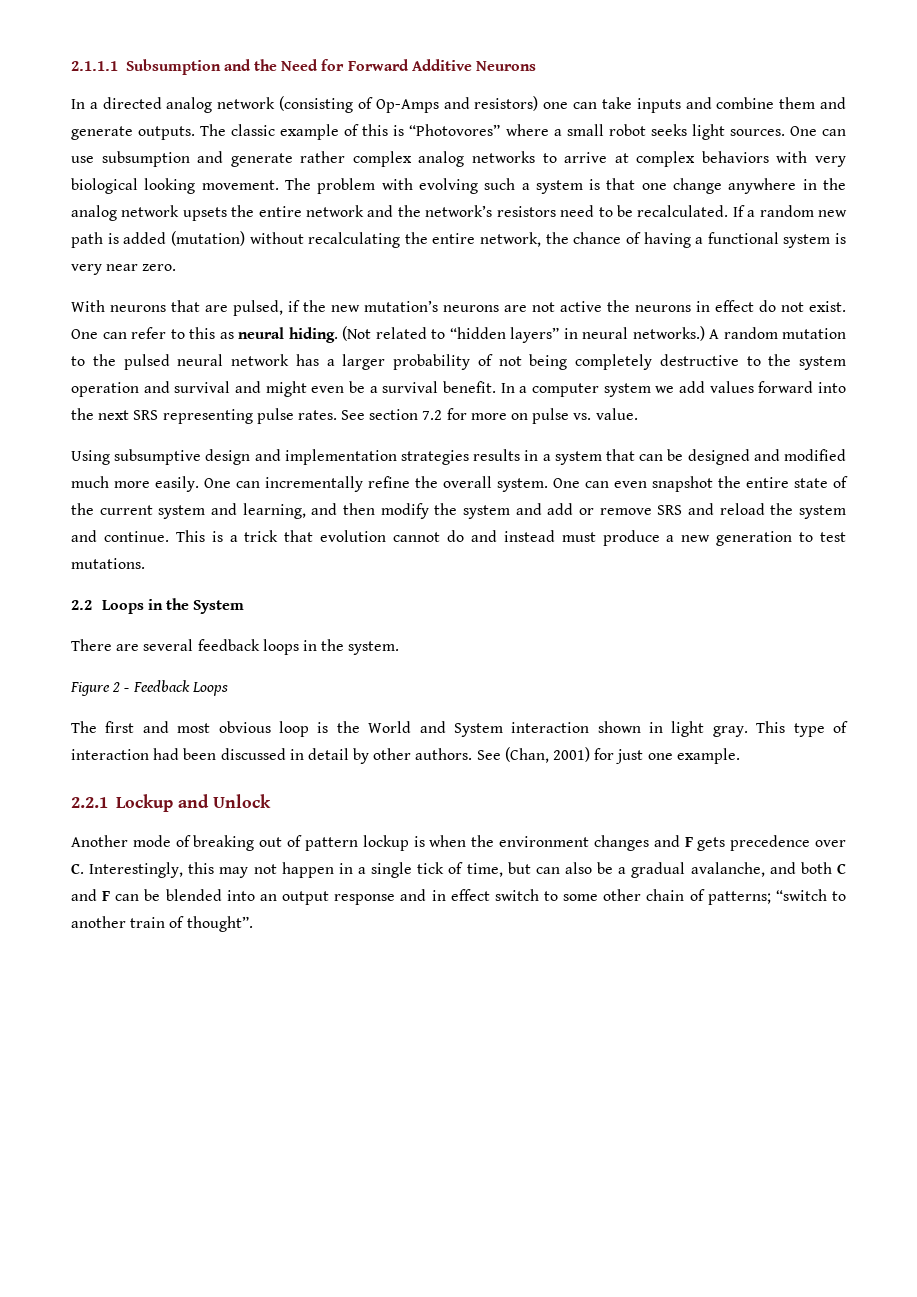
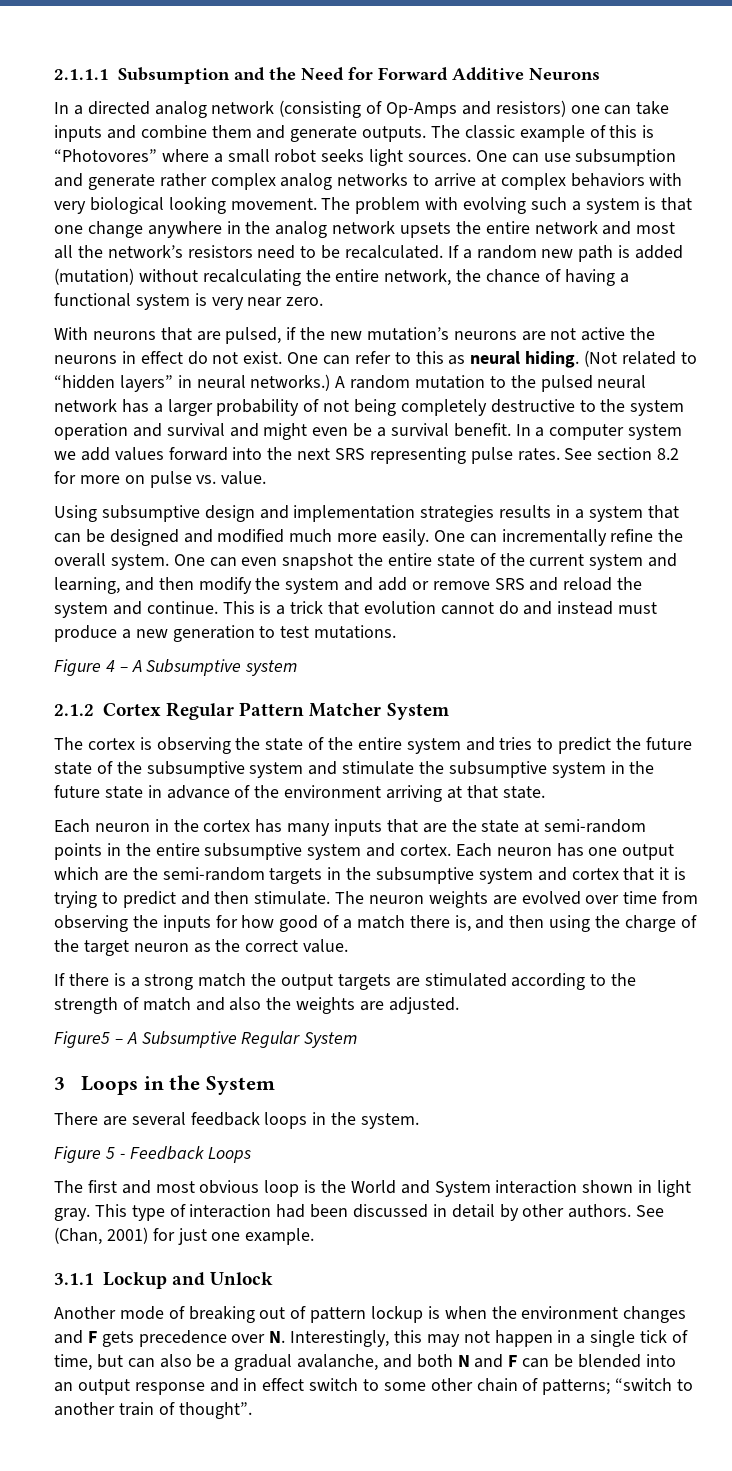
- The problem with evolving such a system is that one change anywhere in the analog network upsets the entire network and the network’s resistors need to be recalculated.
+ The problem with evolving such a system is that one change anywhere in the analog network upsets the entire network and most all the network’s resistors need to be recalculated.
- See section 7.2 for more on pulse vs. value.
+ See section 8.2 for more on pulse vs. value.
- 2.2 Loops in the System
+ Figure 4 – A Subsumptive system
+ 2.1.2 Cortex Regular Pattern Matcher System
+ The cortex is observing the state of the entire system and tries to predict the future state of the subsumptive system and stimulate the subsumptive system in the future state in advance of the environment arriving at that state.
+ Each neuron in the cortex has many inputs that are the state at semi-random points in the entire subsumptive system and cortex. Each neuron has one output which are the semi-random targets in the subsumptive system and cortex that it is trying to predict and then stimulate. The neuron weights are evolved over time from observing the inputs for how good of a match there is, and then using the charge of the target neuron as the correct value.
+ If there is a strong match the output targets are stimulated according to the strength of match and also the weights are adjusted.
+ Figure5 – A Subsumptive Regular System
+ 3 Loops in the System
- Figure 2 - Feedback Loops
+ Figure 5 - Feedback Loops
- 2.2.1 Lockup and Unlock
+ 3.1.1 Lockup and Unlock
- Another mode of breaking out of pattern lockup is when the environment changes and F gets precedence over C. Interestingly, this may not happen in a single tick of time, but can also be a gradual avalanche, and both C and F can be blended into an output response and in effect switch to some other chain of patterns;
+ Another mode of breaking out of pattern lockup is when the environment changes and F gets precedence over N. Interestingly, this may not happen in a single tick of time, but can also be a gradual avalanche, and both N and F can be blended into an output response and in effect switch to some other chain of patterns;

